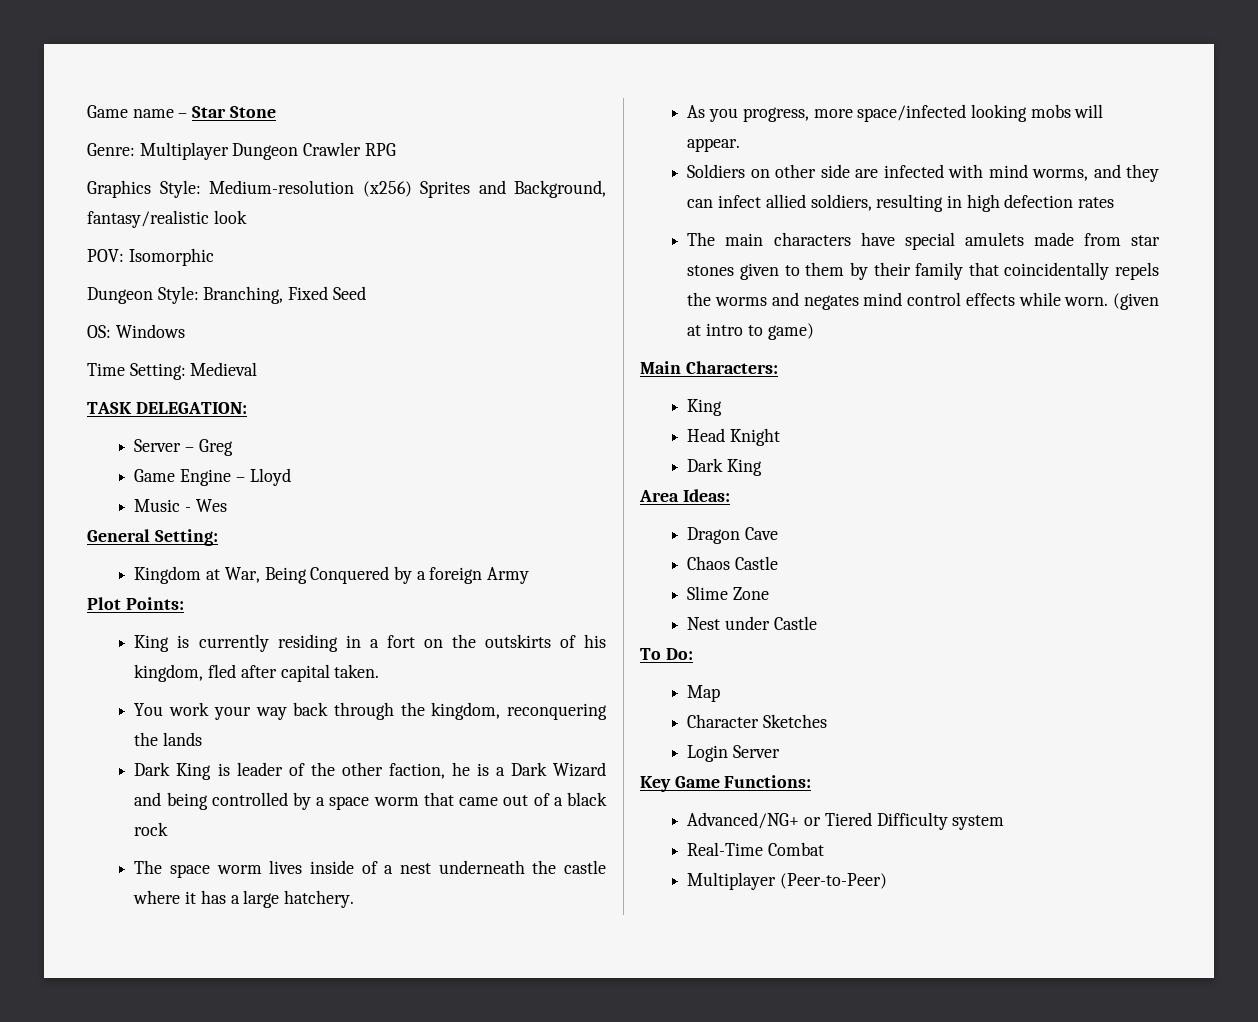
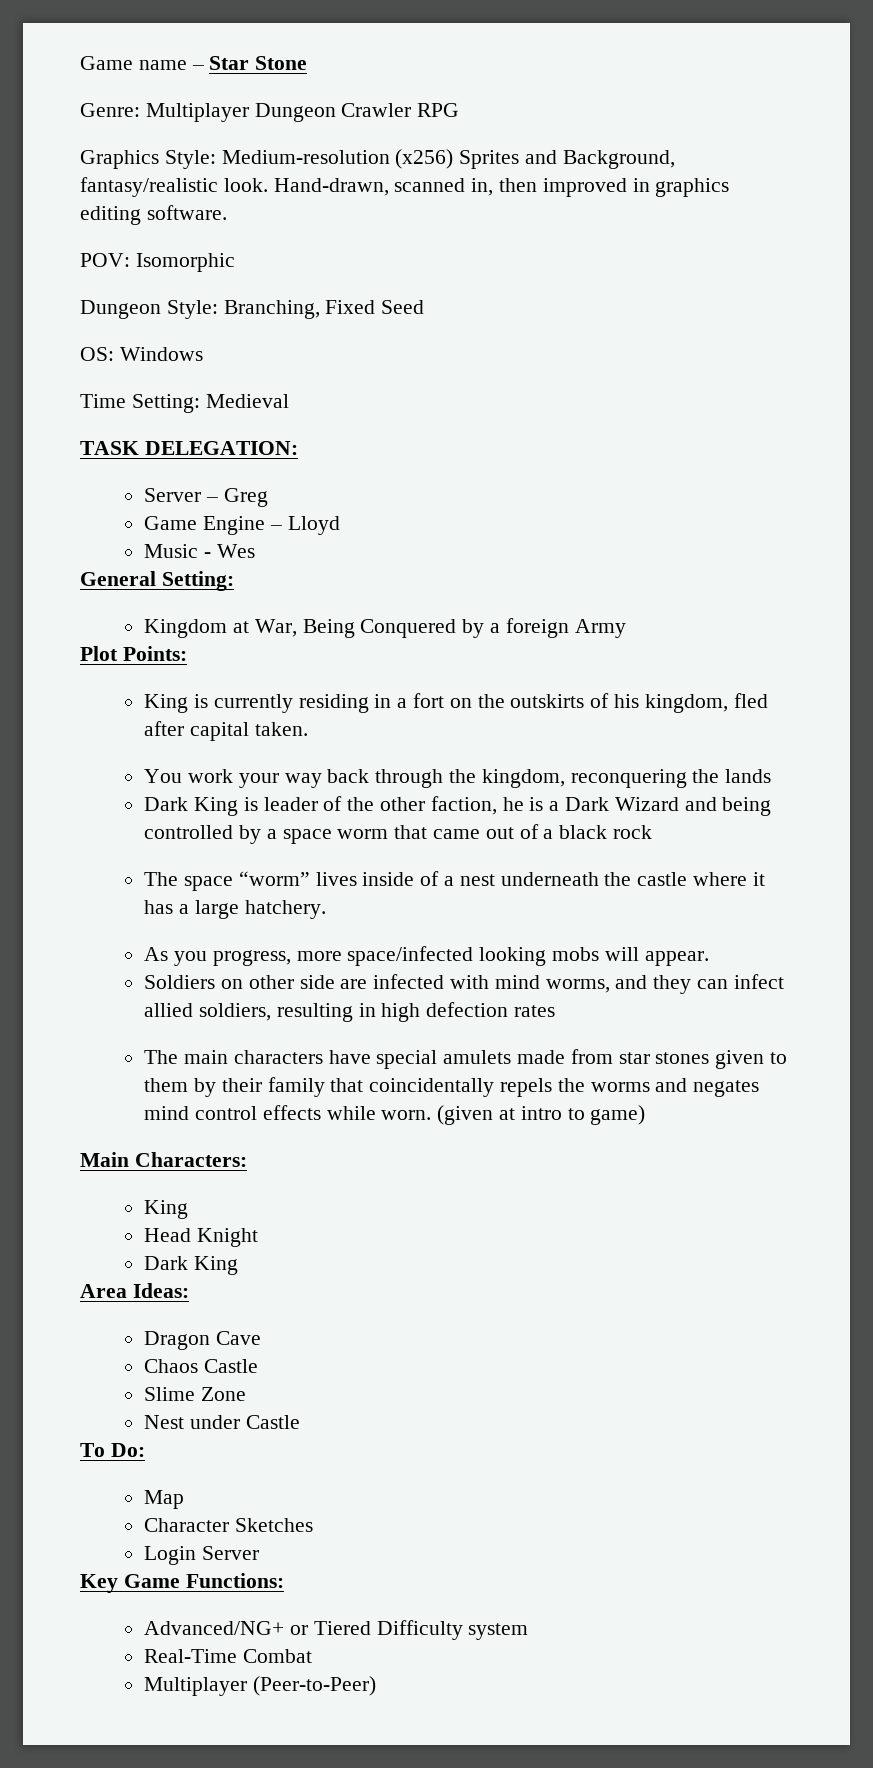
- Graphics Style: Medium-resolution (x256) Sprites and Background, fantasy/realistic look
+ Graphics Style: Medium-resolution (x256) Sprites and Background, fantasy/realistic look. Hand-drawn, scanned in, then improved in graphics editing software.
- The space worm lives inside of a nest underneath the castle where it has a large hatchery.
+ The space “worm” lives inside of a nest underneath the castle where it has a large hatchery.

